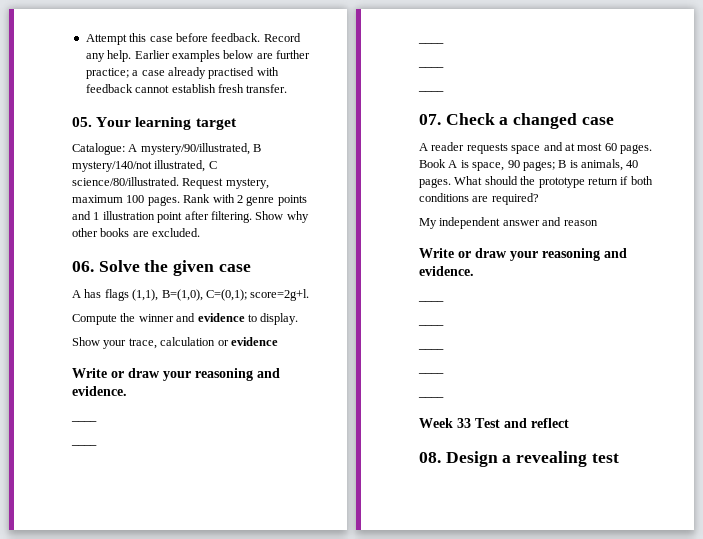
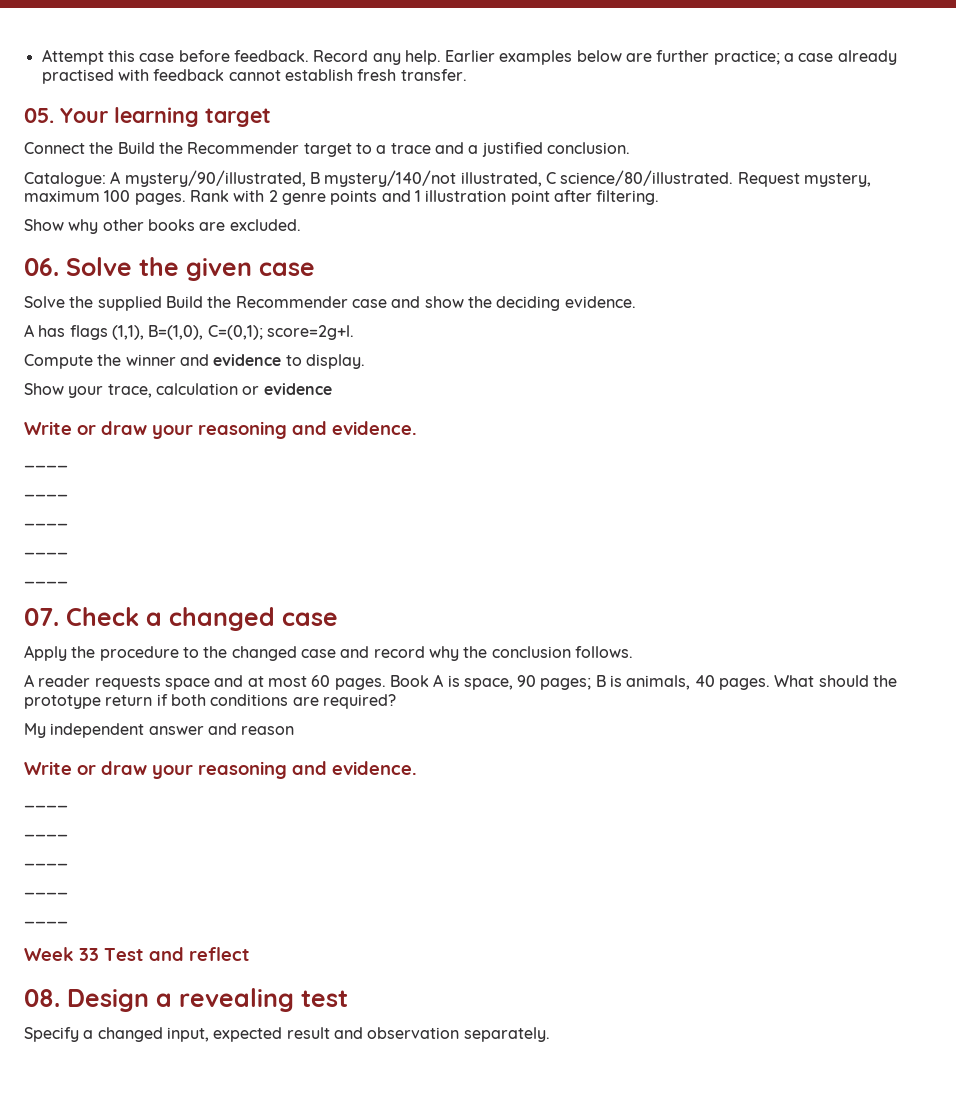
+ Connect the Build the Recommender target to a trace and a justified conclusion.
- Rank with 2 genre points and 1 illustration point after filtering. Show why other books are excluded.
+ Rank with 2 genre points and 1 illustration point after filtering.
+ Show why other books are excluded.
+ Solve the supplied Build the Recommender case and show the deciding evidence.
+ Apply the procedure to the changed case and record why the conclusion follows.
+ Specify a changed input, expected result and observation separately.

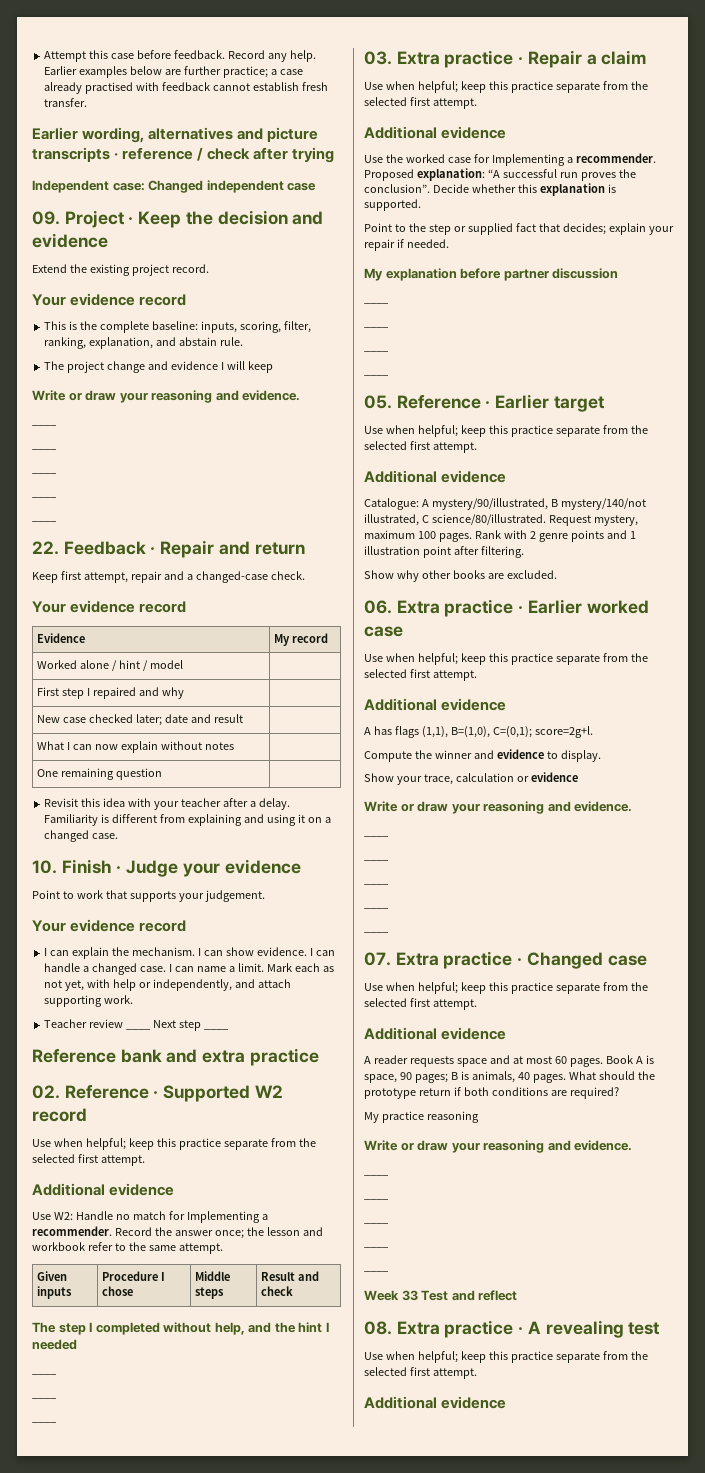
- 05. Your learning target
- Connect the Build the Recommender target to a trace and a justified conclusion.
+ Earlier wording, alternatives and picture transcripts · reference / check after trying
+ Independent case: Changed independent case
+ 09. Project · Keep the decision and evidence
+ Extend the existing project record.
+ Your evidence record
+ This is the complete baseline: inputs, scoring, filter, ranking, explanation, and abstain rule.
+ The project change and evidence I will keep
+ Write or draw your reasoning and evidence.
+ ____
+ ____
+ ____
+ ____
+ ____
+ 22. Feedback · Repair and return
+ Keep first attempt, repair and a changed-case check.
+ Your evidence record
+ Evidence | My record
+ Worked alone / hint / model |
+ First step I repaired and why |
+ New case checked later; date and result |
+ What I can now explain without notes |
+ One remaining question |
+ Revisit this idea with your teacher after a delay. Familiarity is different from explaining and using it on a changed case.
+ 10. Finish · Judge your evidence
+ Point to work that supports your judgement.
+ Your evidence record
+ I can explain the mechanism. I can show evidence. I can handle a changed case. I can name a limit. Mark each as not yet, with help or independently, and attach supporting work.
+ Teacher review ____ Next step ____
+ Reference bank and extra practice
+ 02. Reference · Supported W2 record
+ Use when helpful; keep this practice separate from the selected first attempt.
+ Additional evidence
+ Use W2: Handle no match for Implementing a recommender. Record the answer once; the lesson and workbook refer to the same attempt.
+ Given inputs | Procedure I chose | Middle steps | Result and check
+ The step I completed without help, and the hint I needed
+ ____
+ ____
+ ____
+ 03. Extra practice · Repair a claim
+ Use when helpful; keep this practice separate from the selected first attempt.
+ Additional evidence
+ Use the worked case for Implementing a recommender. Proposed explanation: “A successful run proves the conclusion”. Decide whether this explanation is supported.
+ Point to the step or supplied fact that decides; explain your repair if needed.
+ My explanation before partner discussion
+ ____
+ ____
+ ____
+ ____
+ 05. Reference · Earlier target
+ Use when helpful; keep this practice separate from the selected first attempt.
+ Additional evidence
- 06. Solve the given case
- Solve the supplied Build the Recommender case and show the deciding evidence.
+ 06. Extra practice · Earlier worked case
+ Use when helpful; keep this practice separate from the selected first attempt.
+ Additional evidence
- 07. Check a changed case
- Apply the procedure to the changed case and record why the conclusion follows.
+ 07. Extra practice · Changed case
+ Use when helpful; keep this practice separate from the selected first attempt.
+ Additional evidence
- My independent answer and reason
+ My practice reasoning
- 08. Design a revealing test
- Specify a changed input, expected result and observation separately.
+ 08. Extra practice · A revealing test
+ Use when helpful; keep this practice separate from the selected first attempt.
+ Additional evidence

